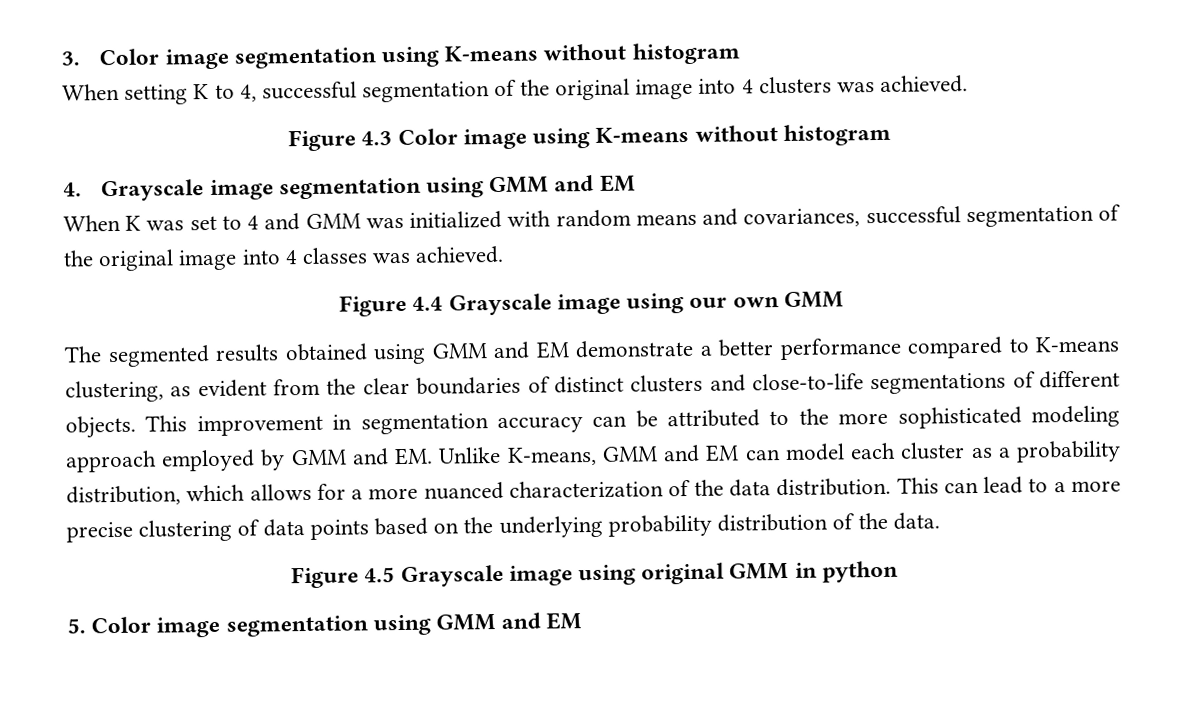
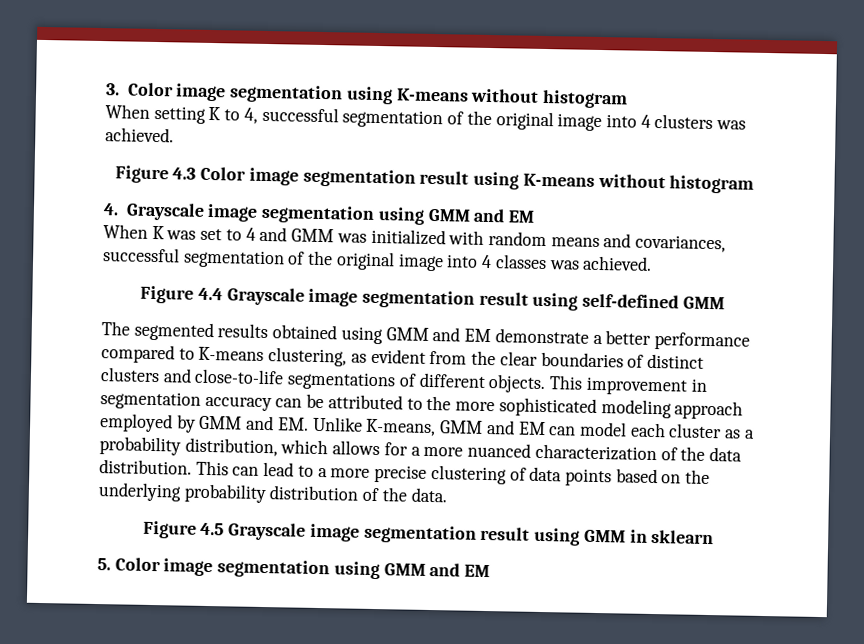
- Figure 4.3 Color image using K-means without histogram
+ Figure 4.3 Color image segmentation result using K-means without histogram
- Figure 4.4 Grayscale image using our own GMM
+ Figure 4.4 Grayscale image segmentation result using self-defined GMM
- Figure 4.5 Grayscale image using original GMM in python
+ Figure 4.5 Grayscale image segmentation result using GMM in sklearn

